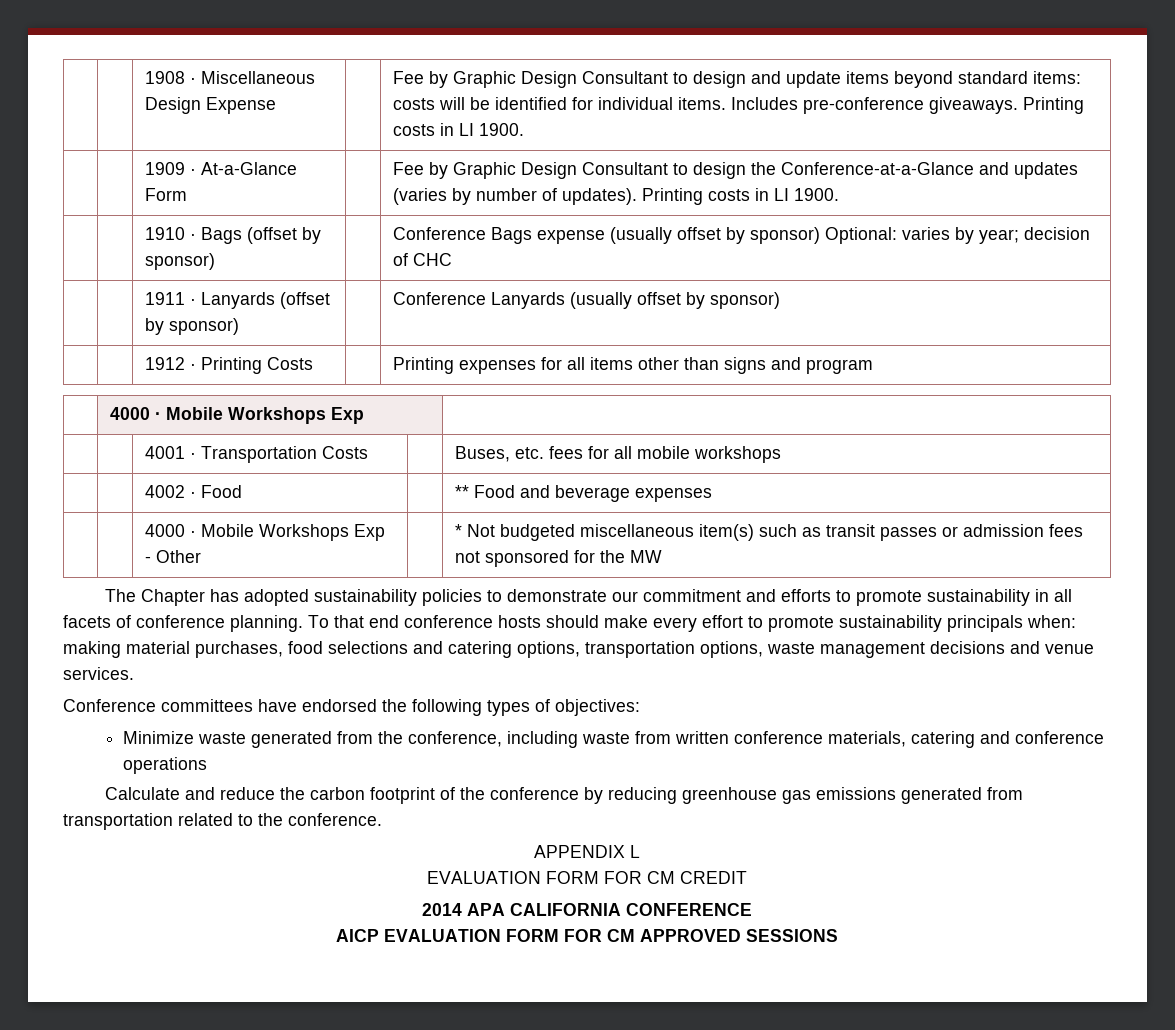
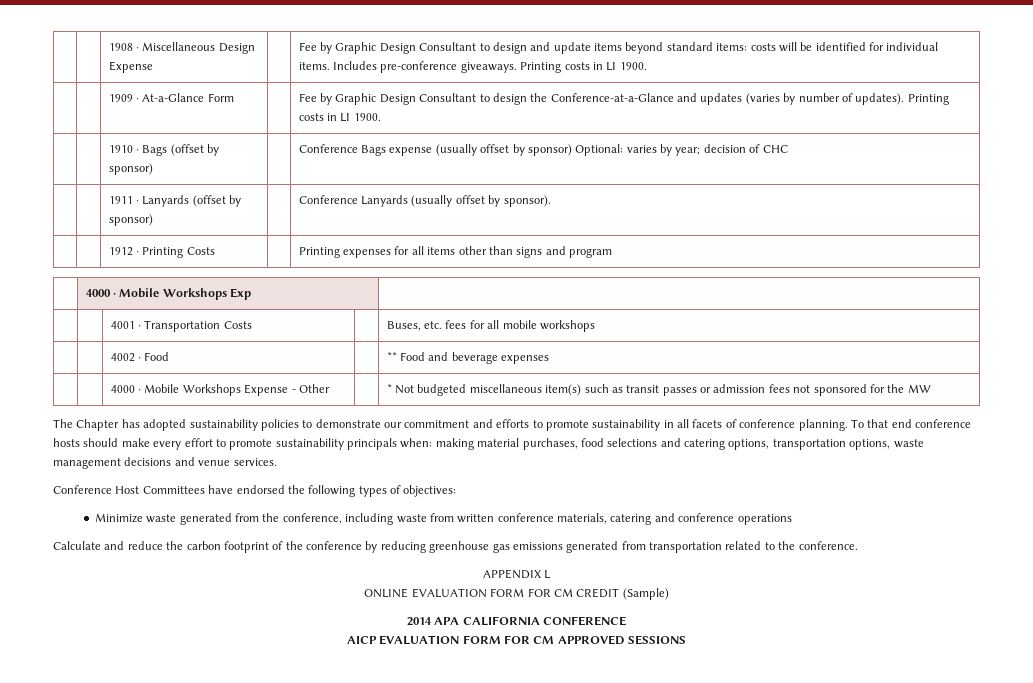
- | | 1911 · Lanyards (offset by sponsor) | | Conference Lanyards (usually offset by sponsor)
+ | | 1911 · Lanyards (offset by sponsor) | | Conference Lanyards (usually offset by sponsor).
- | | 4000 · Mobile Workshops Exp - Other | | * Not budgeted miscellaneous item(s) such as transit passes or admission fees not sponsored for the MW
+ | | 4000 · Mobile Workshops Expense - Other | | * Not budgeted miscellaneous item(s) such as transit passes or admission fees not sponsored for the MW
- Conference committees have endorsed the following types of objectives:
+ Conference Host Committees have endorsed the following types of objectives:
- EVALUATION FORM FOR CM CREDIT
+ ONLINE EVALUATION FORM FOR CM CREDIT (Sample)

